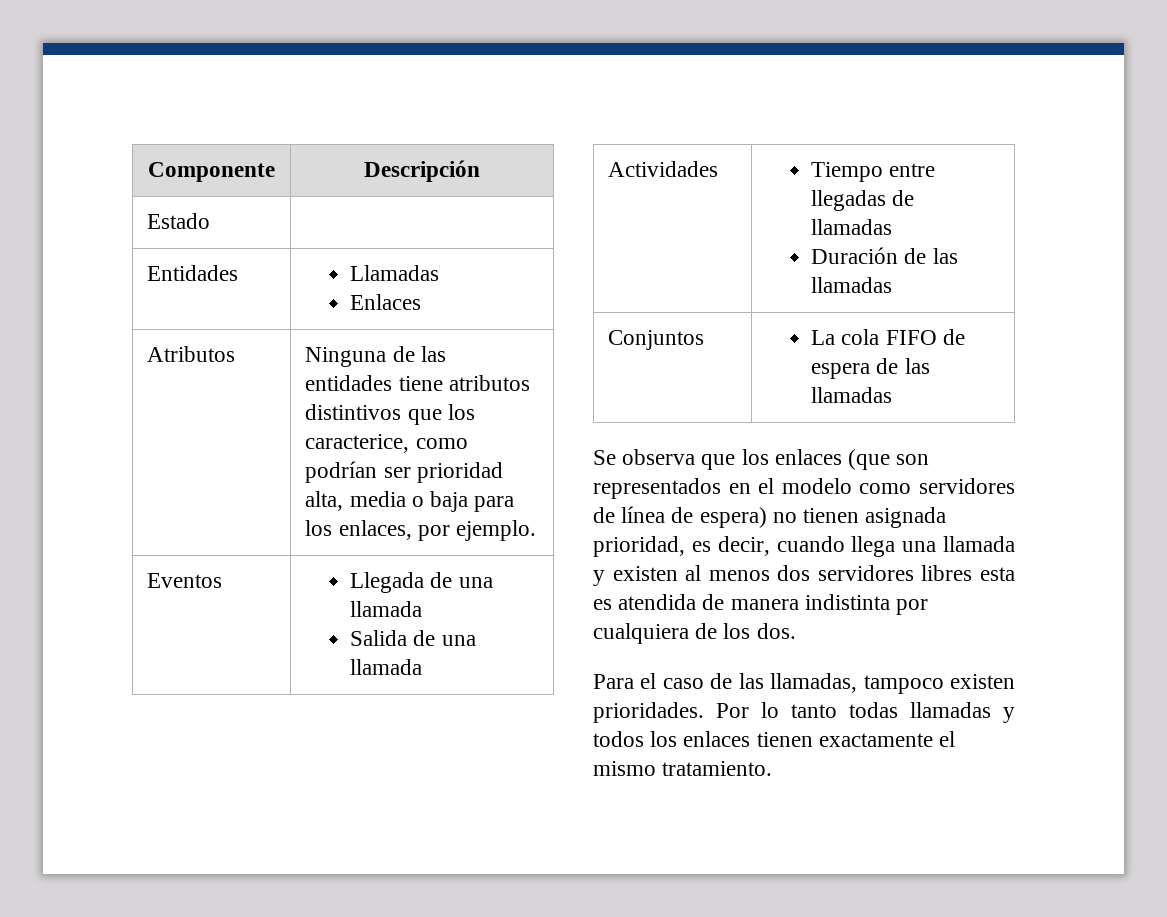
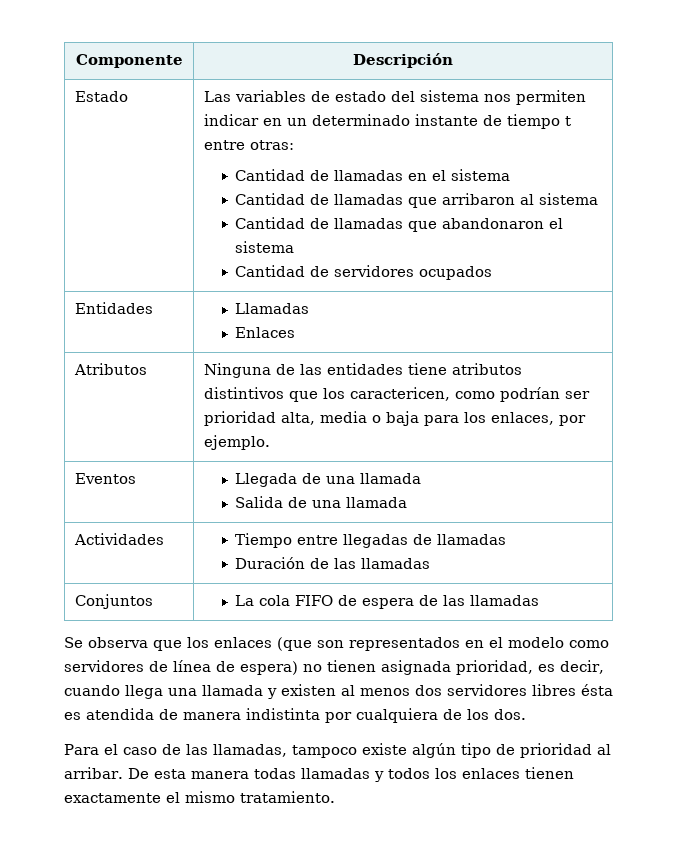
+ Las variables de estado del sistema nos permiten indicar en un determinado instante de tiempo t entre otras:
+ Cantidad de llamadas en el sistema
+ Cantidad de llamadas que arribaron al sistema
+ Cantidad de llamadas que abandonaron el sistema
+ Cantidad de servidores ocupados
- Atributos | Ninguna de las entidades tiene atributos distintivos que los caracterice, como podrían ser prioridad alta, media o baja para los enlaces, por ejemplo.
+ Atributos | Ninguna de las entidades tiene atributos distintivos que los caractericen, como podrían ser prioridad alta, media o baja para los enlaces, por ejemplo.
- Se observa que los enlaces (que son representados en el modelo como servidores de línea de espera) no tienen asignada prioridad, es decir, cuando llega una llamada y existen al menos dos servidores libres esta es atendida de manera indistinta por cualquiera de los dos.
+ Se observa que los enlaces (que son representados en el modelo como servidores de línea de espera) no tienen asignada prioridad, es decir, cuando llega una llamada y existen al menos dos servidores libres ésta es atendida de manera indistinta por cualquiera de los dos.
- Para el caso de las llamadas, tampoco existen prioridades. Por lo tanto todas llamadas y todos los enlaces tienen exactamente el mismo tratamiento.
+ Para el caso de las llamadas, tampoco existe algún tipo de prioridad al arribar. De esta manera todas llamadas y todos los enlaces tienen exactamente el mismo tratamiento.

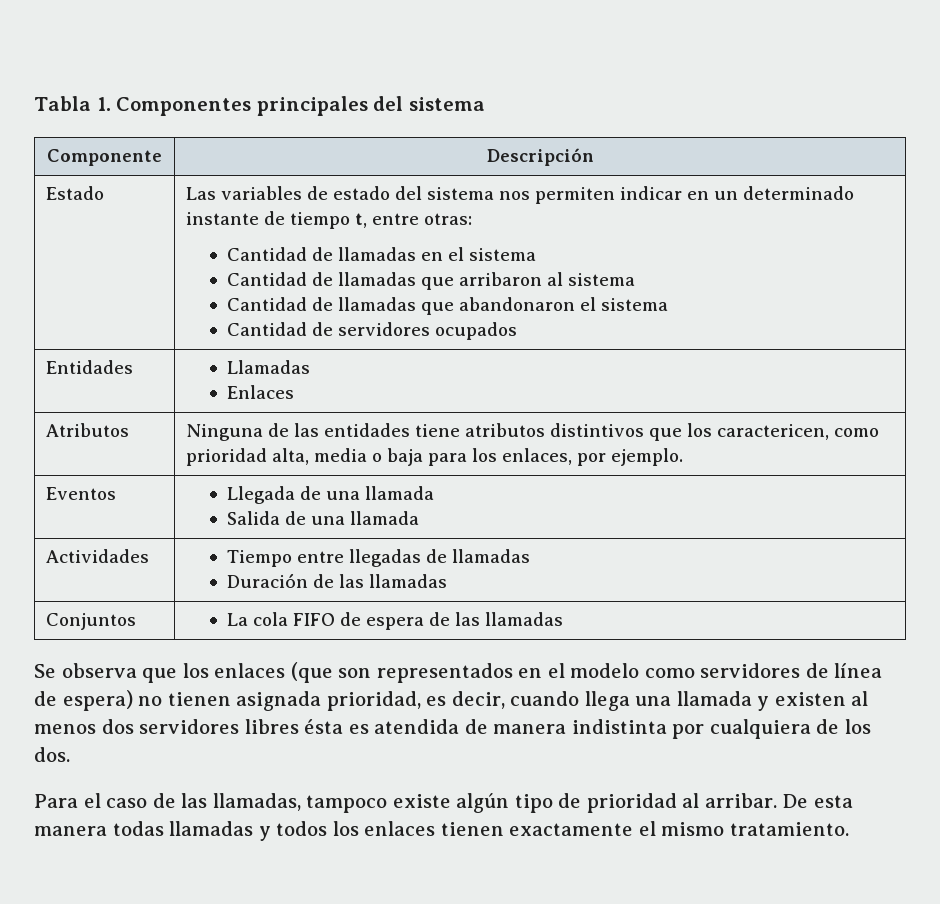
+ Tabla 1. Componentes principales del sistema
- Las variables de estado del sistema nos permiten indicar en un determinado instante de tiempo t entre otras:
+ Las variables de estado del sistema nos permiten indicar en un determinado instante de tiempo t, entre otras:
- Atributos | Ninguna de las entidades tiene atributos distintivos que los caractericen, como podrían ser prioridad alta, media o baja para los enlaces, por ejemplo.
+ Atributos | Ninguna de las entidades tiene atributos distintivos que los caractericen, como prioridad alta, media o baja para los enlaces, por ejemplo.

